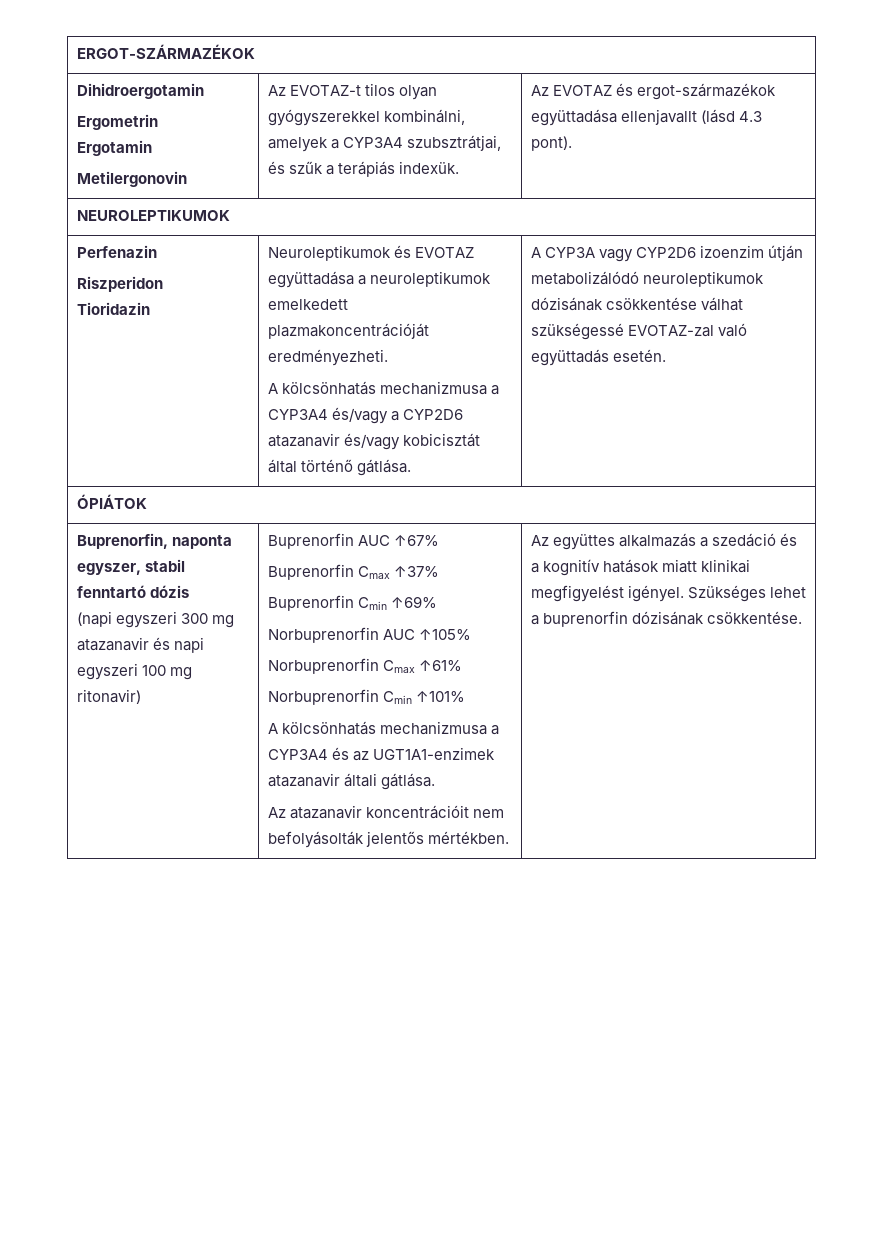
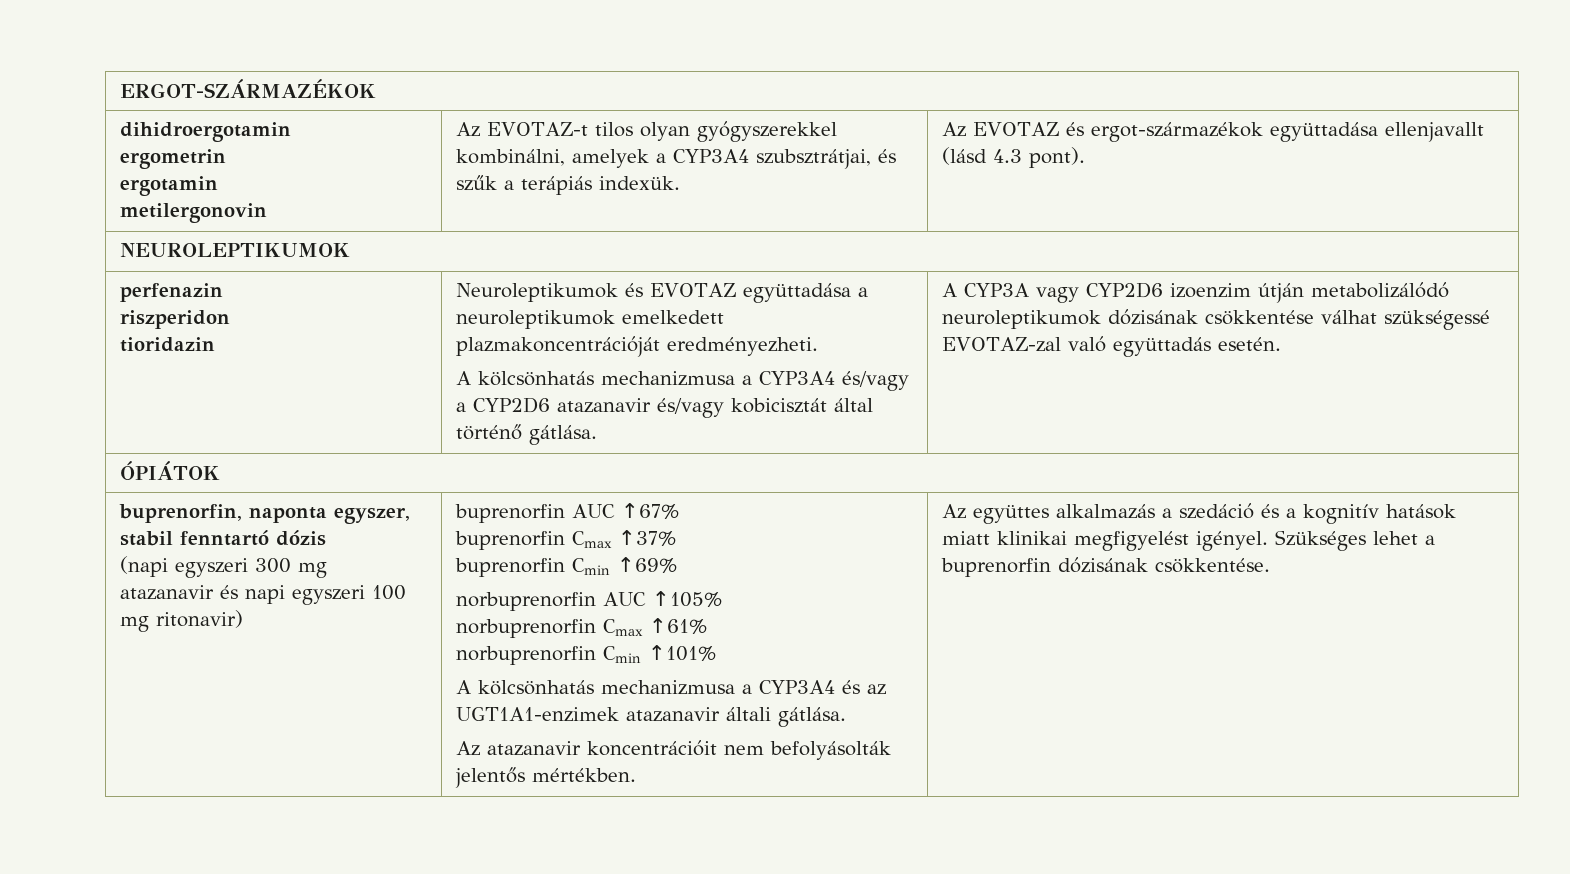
- Dihidroergotamin
- Ergometrin
- Ergotamin
- Metilergonovin | Az EVOTAZ-t tilos olyan gyógyszerekkel kombinálni, amelyek a CYP3A4 szubsztrátjai, és szűk a terápiás indexük. | Az EVOTAZ és ergot-származékok együttadása ellenjavallt (lásd 4.3 pont).
+ dihidroergotamin
+ ergometrin
+ ergotamin
+ metilergonovin | Az EVOTAZ-t tilos olyan gyógyszerekkel kombinálni, amelyek a CYP3A4 szubsztrátjai, és szűk a terápiás indexük. | Az EVOTAZ és ergot-származékok együttadása ellenjavallt (lásd 4.3 pont).
- Perfenazin
- Riszperidon
- Tioridazin
+ perfenazin
+ riszperidon
+ tioridazin
- Buprenorfin, naponta egyszer, stabil fenntartó dózis
+ buprenorfin, naponta egyszer, stabil fenntartó dózis
- Buprenorfin AUC ↑67%
+ buprenorfin AUC ↑67%
- Buprenorfin Cmax ↑37%
+ buprenorfin Cmax ↑37%
- Buprenorfin Cmin ↑69%
+ buprenorfin Cmin ↑69%
- Norbuprenorfin AUC ↑105%
+ norbuprenorfin AUC ↑105%
- Norbuprenorfin Cmax ↑61%
+ norbuprenorfin Cmax ↑61%
- Norbuprenorfin Cmin ↑101%
+ norbuprenorfin Cmin ↑101%

